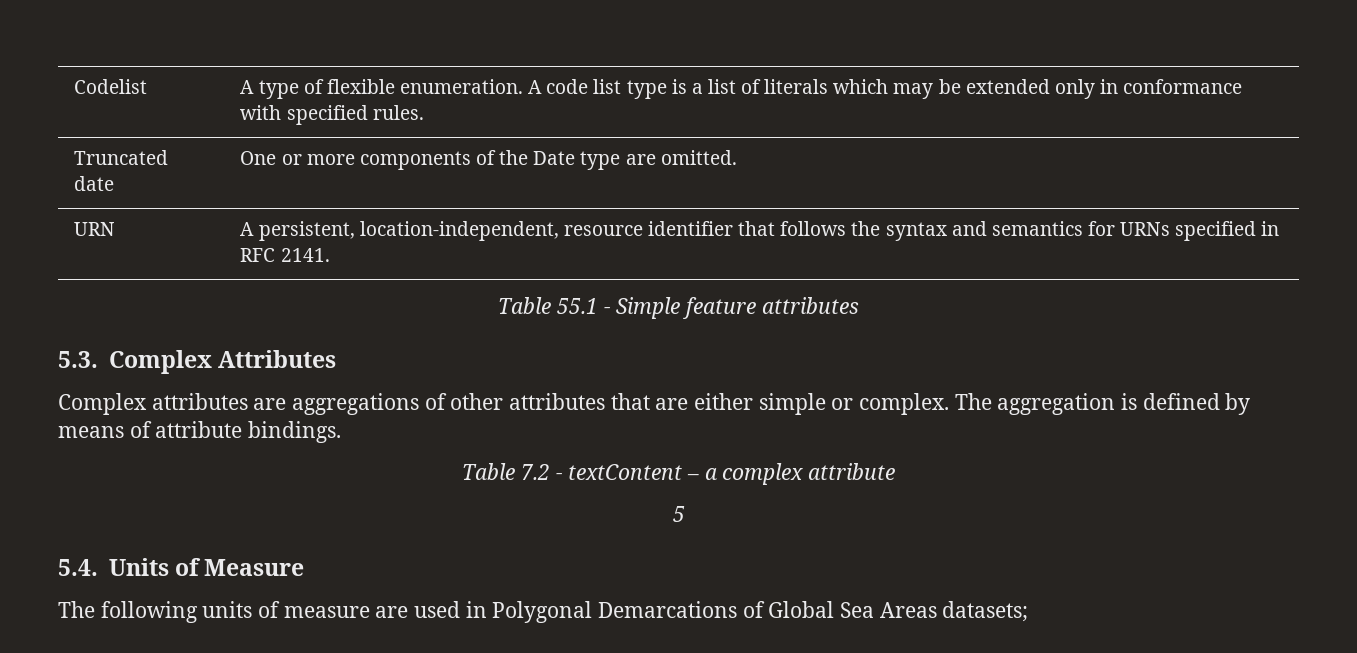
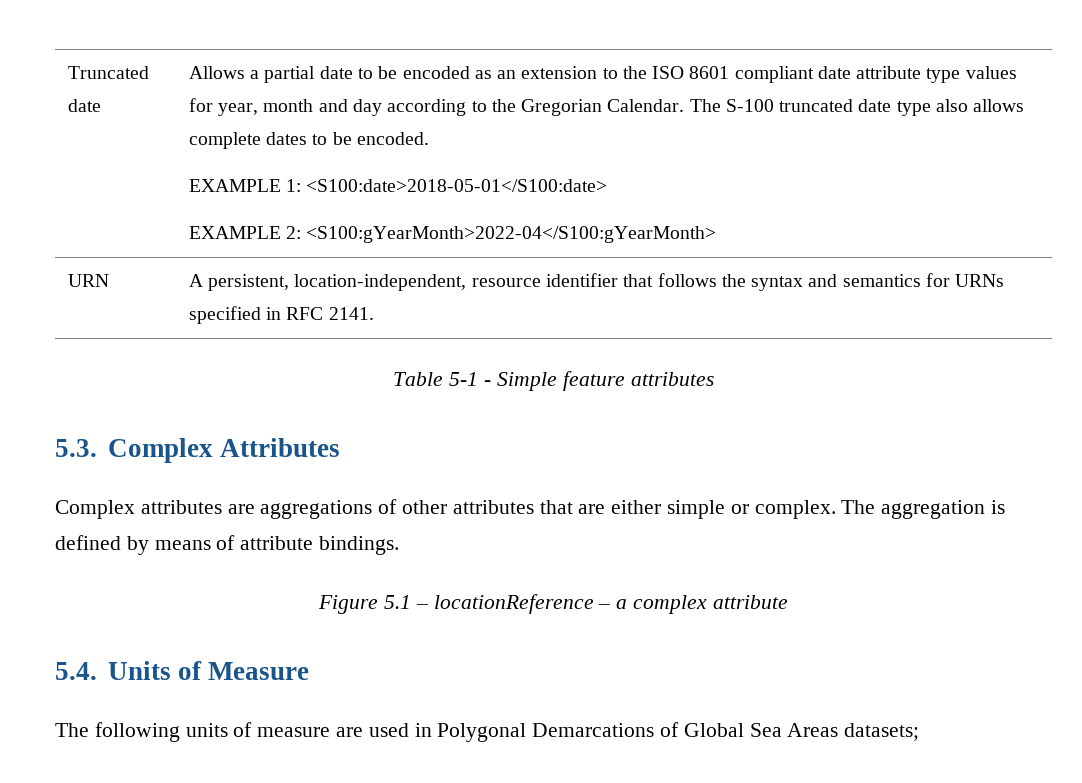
- Codelist | A type of flexible enumeration. A code list type is a list of literals which may be extended only in conformance with specified rules.
- Truncated date | One or more components of the Date type are omitted.
+ Truncated date | Allows a partial date to be encoded as an extension to the ISO 8601 compliant date attribute type values for year, month and day according to the Gregorian Calendar. The S-100 truncated date type also allows complete dates to be encoded.
+ EXAMPLE 1: <S100:date>2018-05-01</S100:date>
+ EXAMPLE 2: <S100:gYearMonth>2022-04</S100:gYearMonth>
- Table 55.1 - Simple feature attributes
+ Table 5-1 - Simple feature attributes
- Table 7.2 - textContent – a complex attribute
+ Figure 5.1 – locationReference – a complex attribute
- 5

